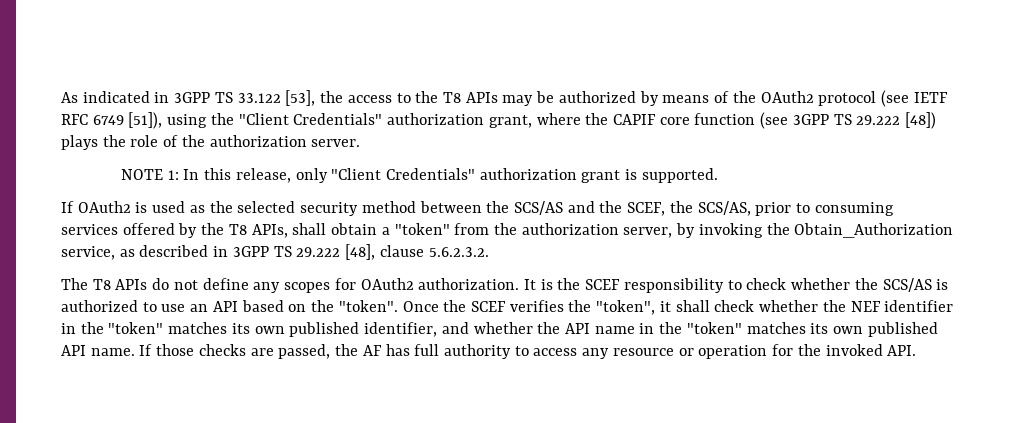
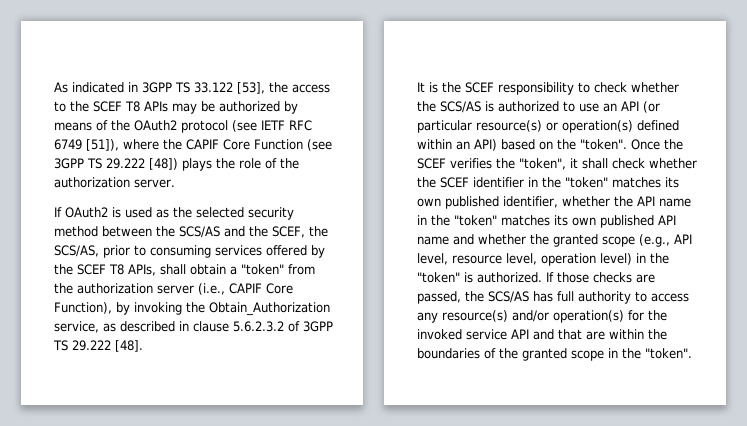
- As indicated in 3GPP TS 33.122 [53], the access to the T8 APIs may be authorized by means of the OAuth2 protocol (see IETF RFC 6749 [51]), using the "Client Credentials" authorization grant, where the CAPIF core function (see 3GPP TS 29.222 [48]) plays the role of the authorization server.
+ As indicated in 3GPP TS 33.122 [53], the access to the SCEF T8 APIs may be authorized by means of the OAuth2 protocol (see IETF RFC 6749 [51]), where the CAPIF Core Function (see 3GPP TS 29.222 [48]) plays the role of the authorization server.
- NOTE 1: In this release, only "Client Credentials" authorization grant is supported.
- If OAuth2 is used as the selected security method between the SCS/AS and the SCEF, the SCS/AS, prior to consuming services offered by the T8 APIs, shall obtain a "token" from the authorization server, by invoking the Obtain_Authorization service, as described in 3GPP TS 29.222 [48], clause 5.6.2.3.2.
- The T8 APIs do not define any scopes for OAuth2 authorization. It is the SCEF responsibility to check whether the SCS/AS is authorized to use an API based on the "token".
+ If OAuth2 is used as the selected security method between the SCS/AS and the SCEF, the SCS/AS, prior to consuming services offered by the SCEF T8 APIs, shall obtain a "token" from the authorization server (i.e., CAPIF Core Function), by invoking the Obtain_Authorization service, as described in clause 5.6.2.3.2 of 3GPP TS 29.222 [48].
+ It is the SCEF responsibility to check whether the SCS/AS is authorized to use an API (or particular resource(s) or operation(s) defined within an API) based on the "token".
- Once the SCEF verifies the "token", it shall check whether the NEF identifier in the "token" matches its own published identifier, and whether the API name in the "token" matches its own published API name.
+ Once the SCEF verifies the "token", it shall check whether the SCEF identifier in the "token" matches its own published identifier, whether the API name in the "token" matches its own published API name and whether the granted scope (e.g., API level, resource level, operation level) in the "token" is authorized.
- If those checks are passed, the AF has full authority to access any resource or operation for the invoked API.
+ If those checks are passed, the SCS/AS has full authority to access any resource(s) and/or operation(s) for the invoked service API and that are within the boundaries of the granted scope in the "token".

